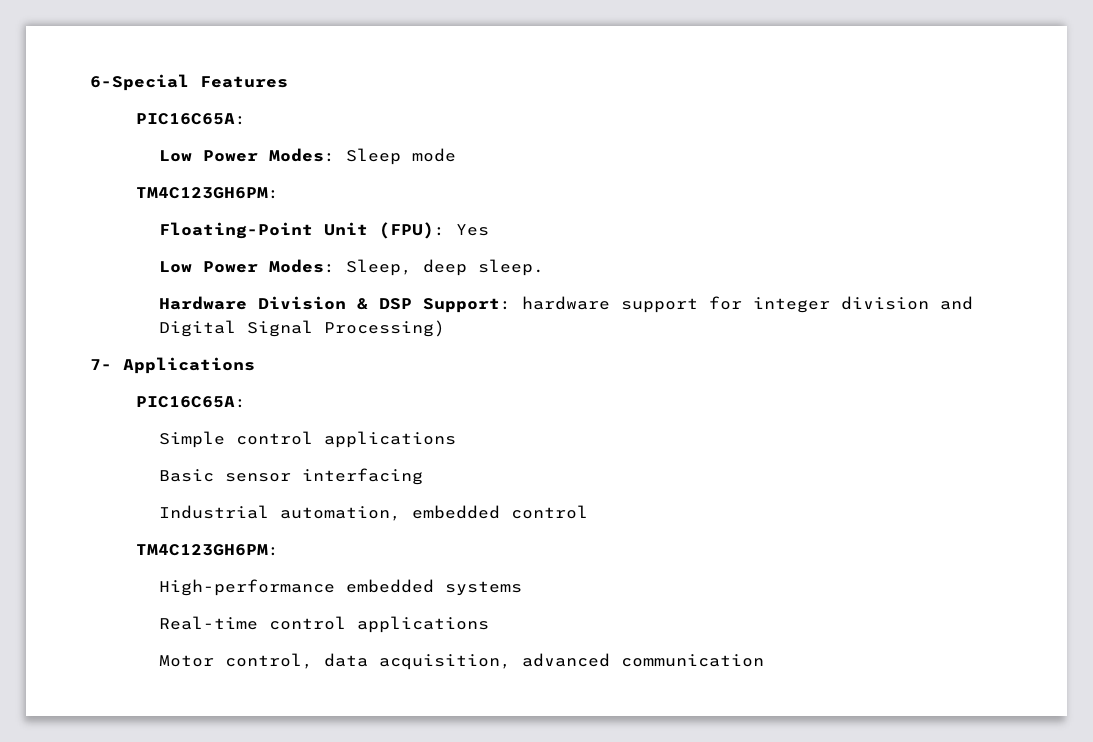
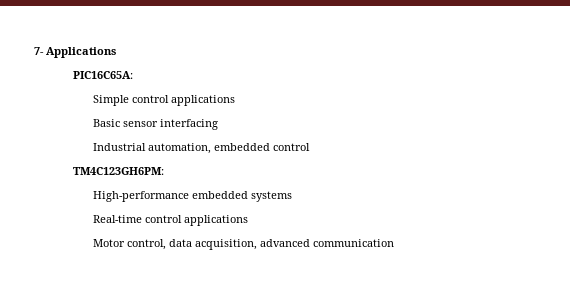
- 6-Special Features
- PIC16C65A:
- Low Power Modes: Sleep mode
- TM4C123GH6PM:
- Floating-Point Unit (FPU): Yes
- Low Power Modes: Sleep, deep sleep.
- Hardware Division & DSP Support: hardware support for integer division and Digital Signal Processing)

